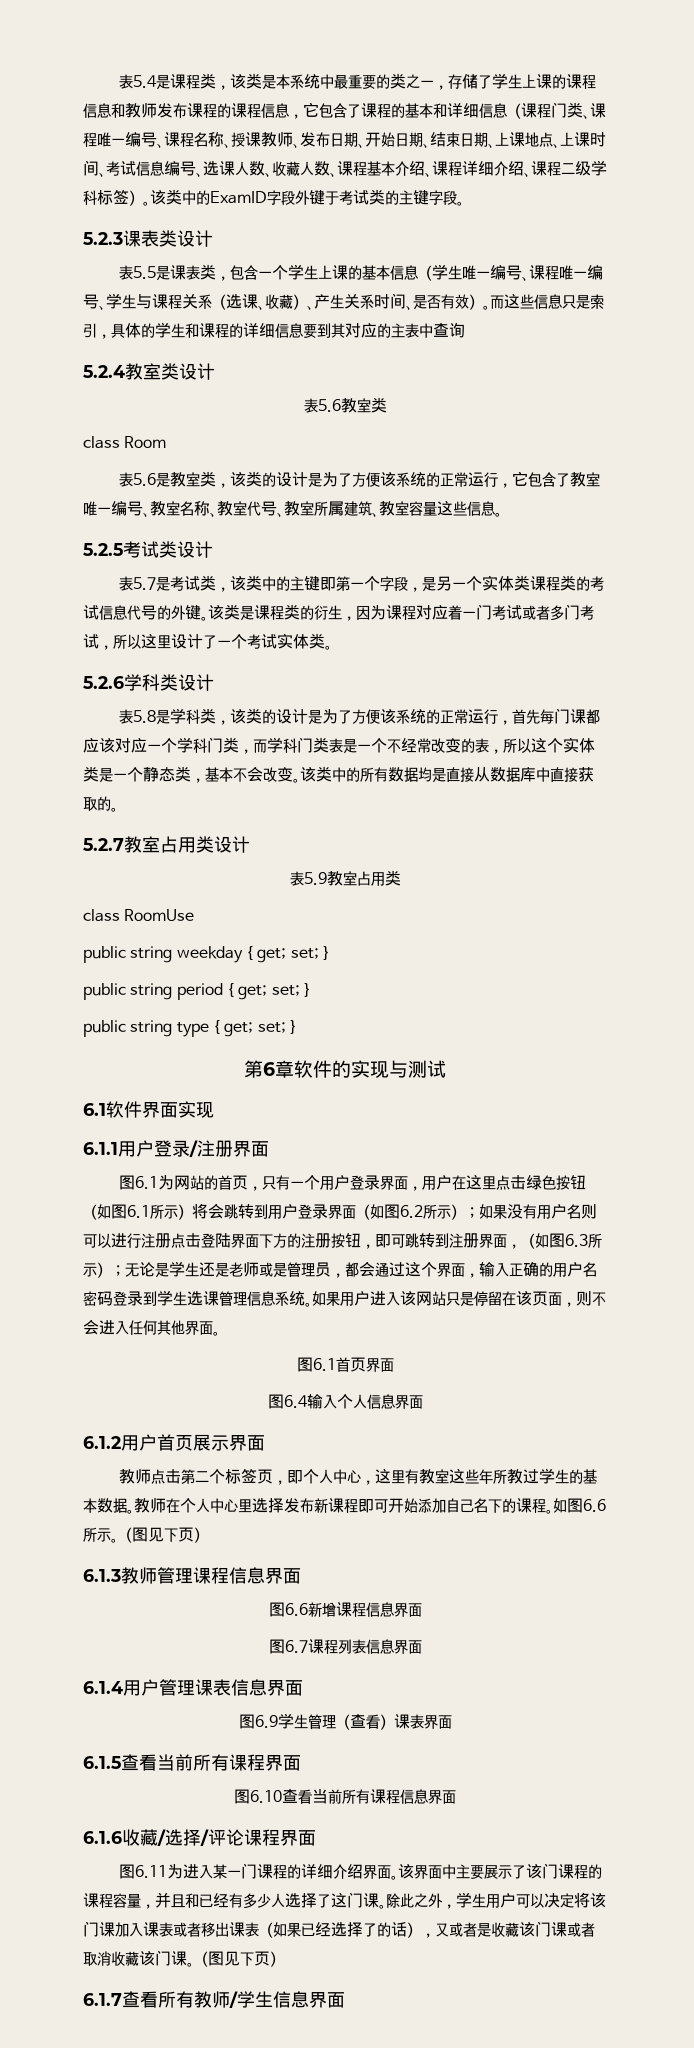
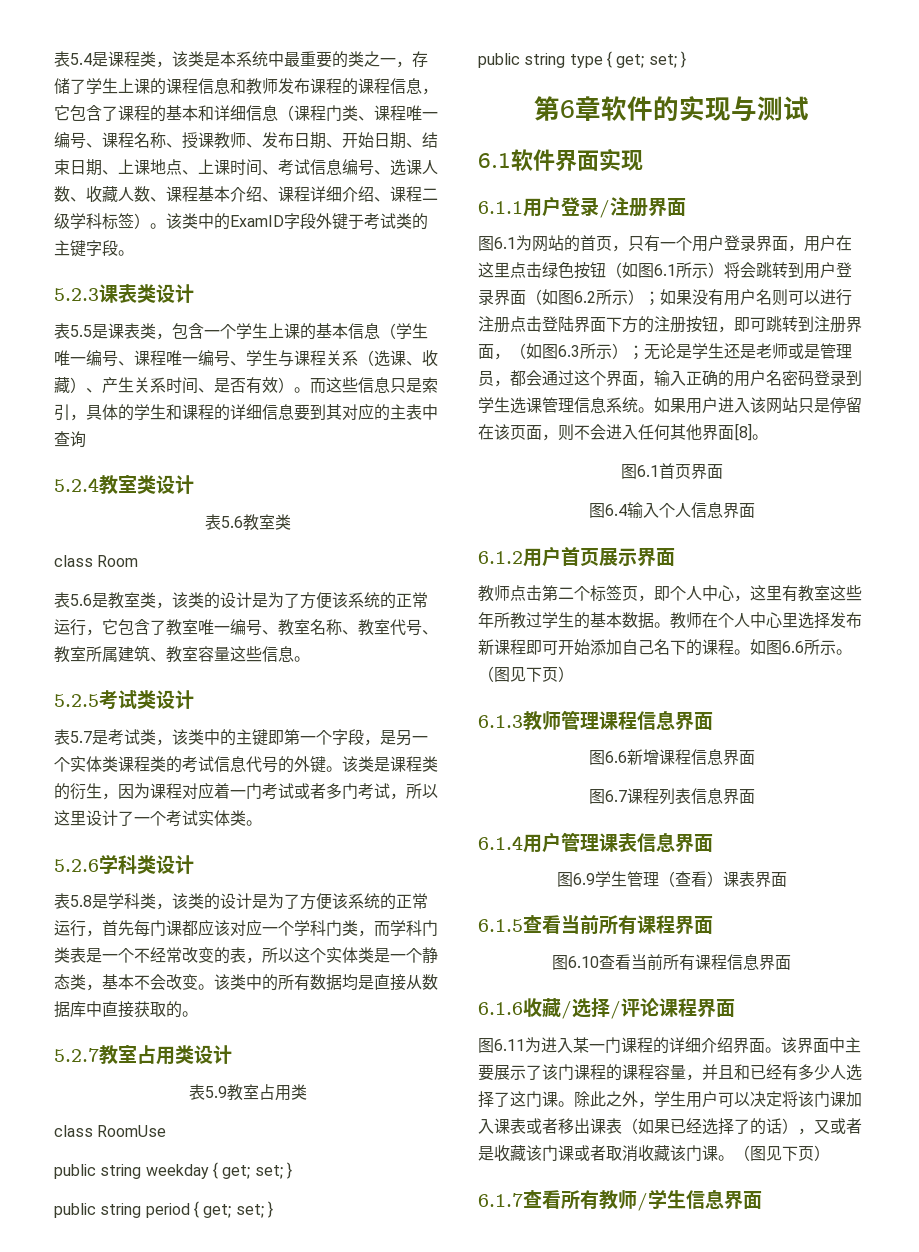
- 如果用户进入该网站只是停留在该页面，则不会进入任何其他界面。
+ 如果用户进入该网站只是停留在该页面，则不会进入任何其他界面[8]。

